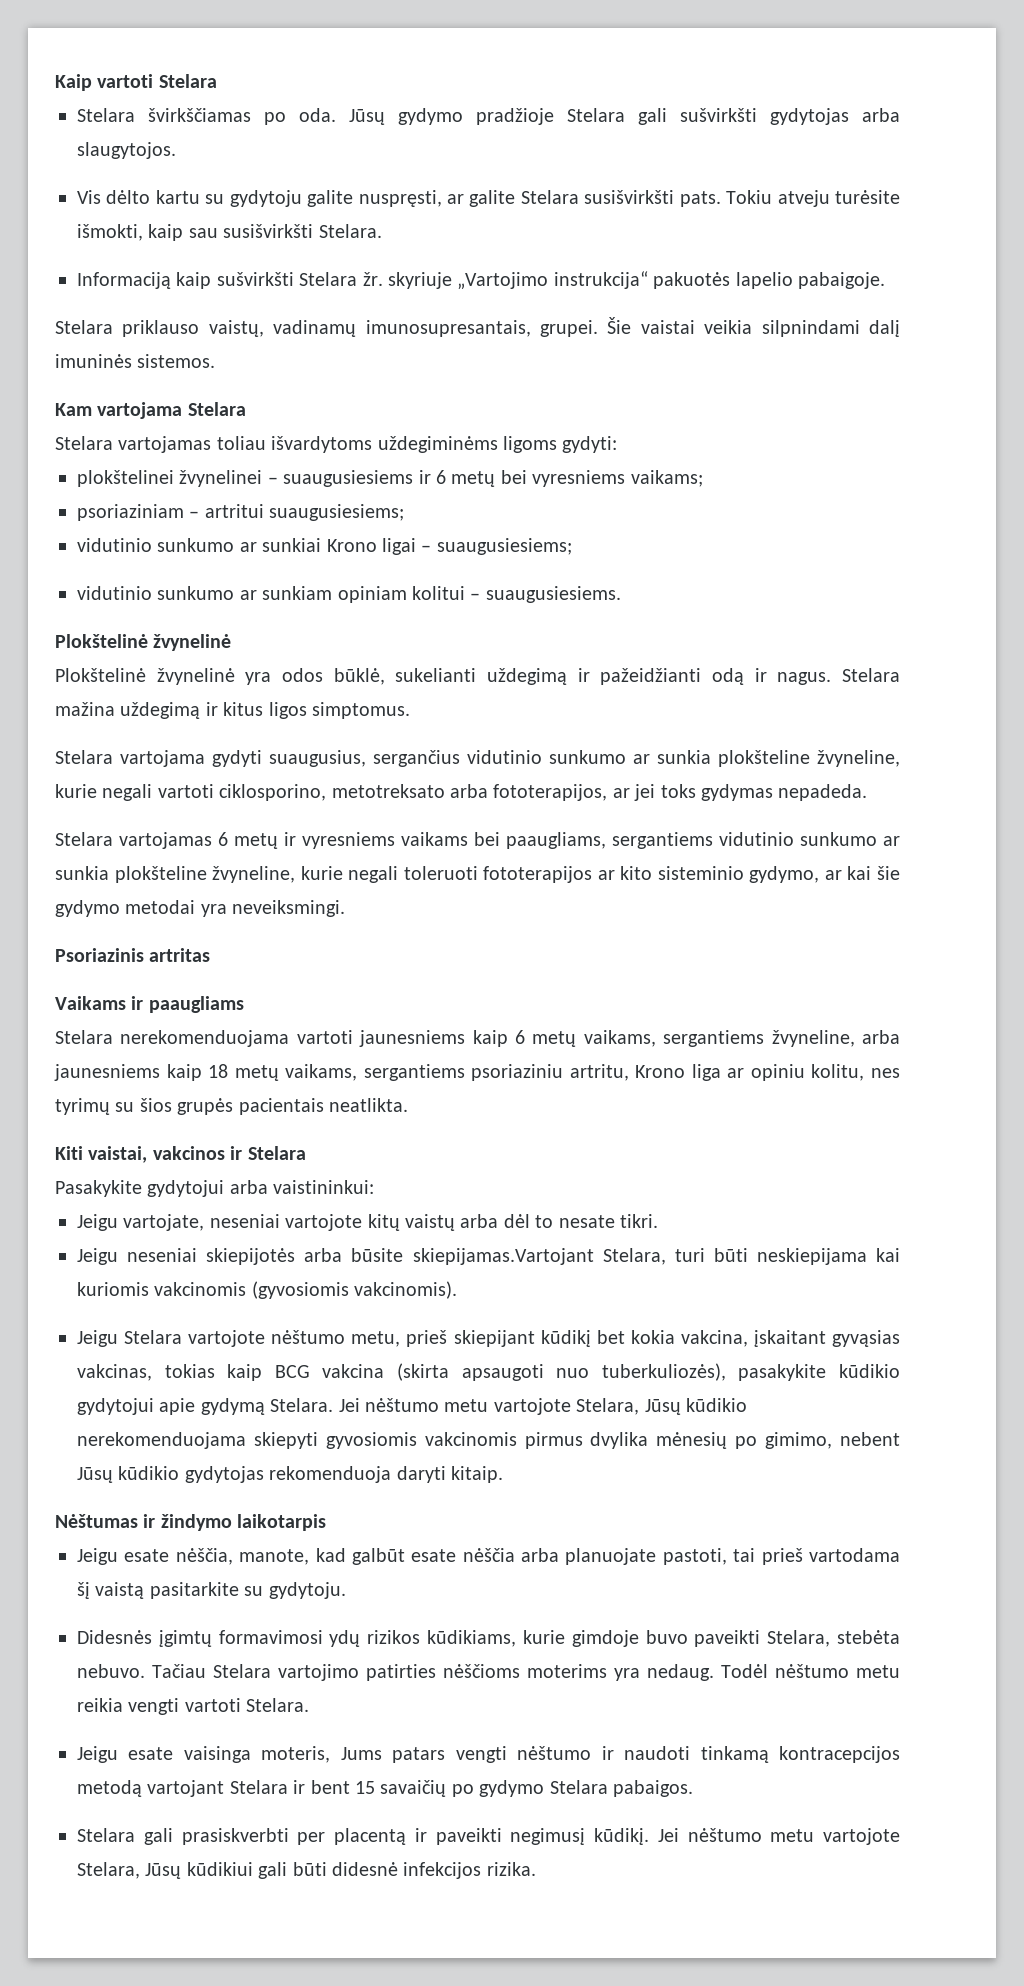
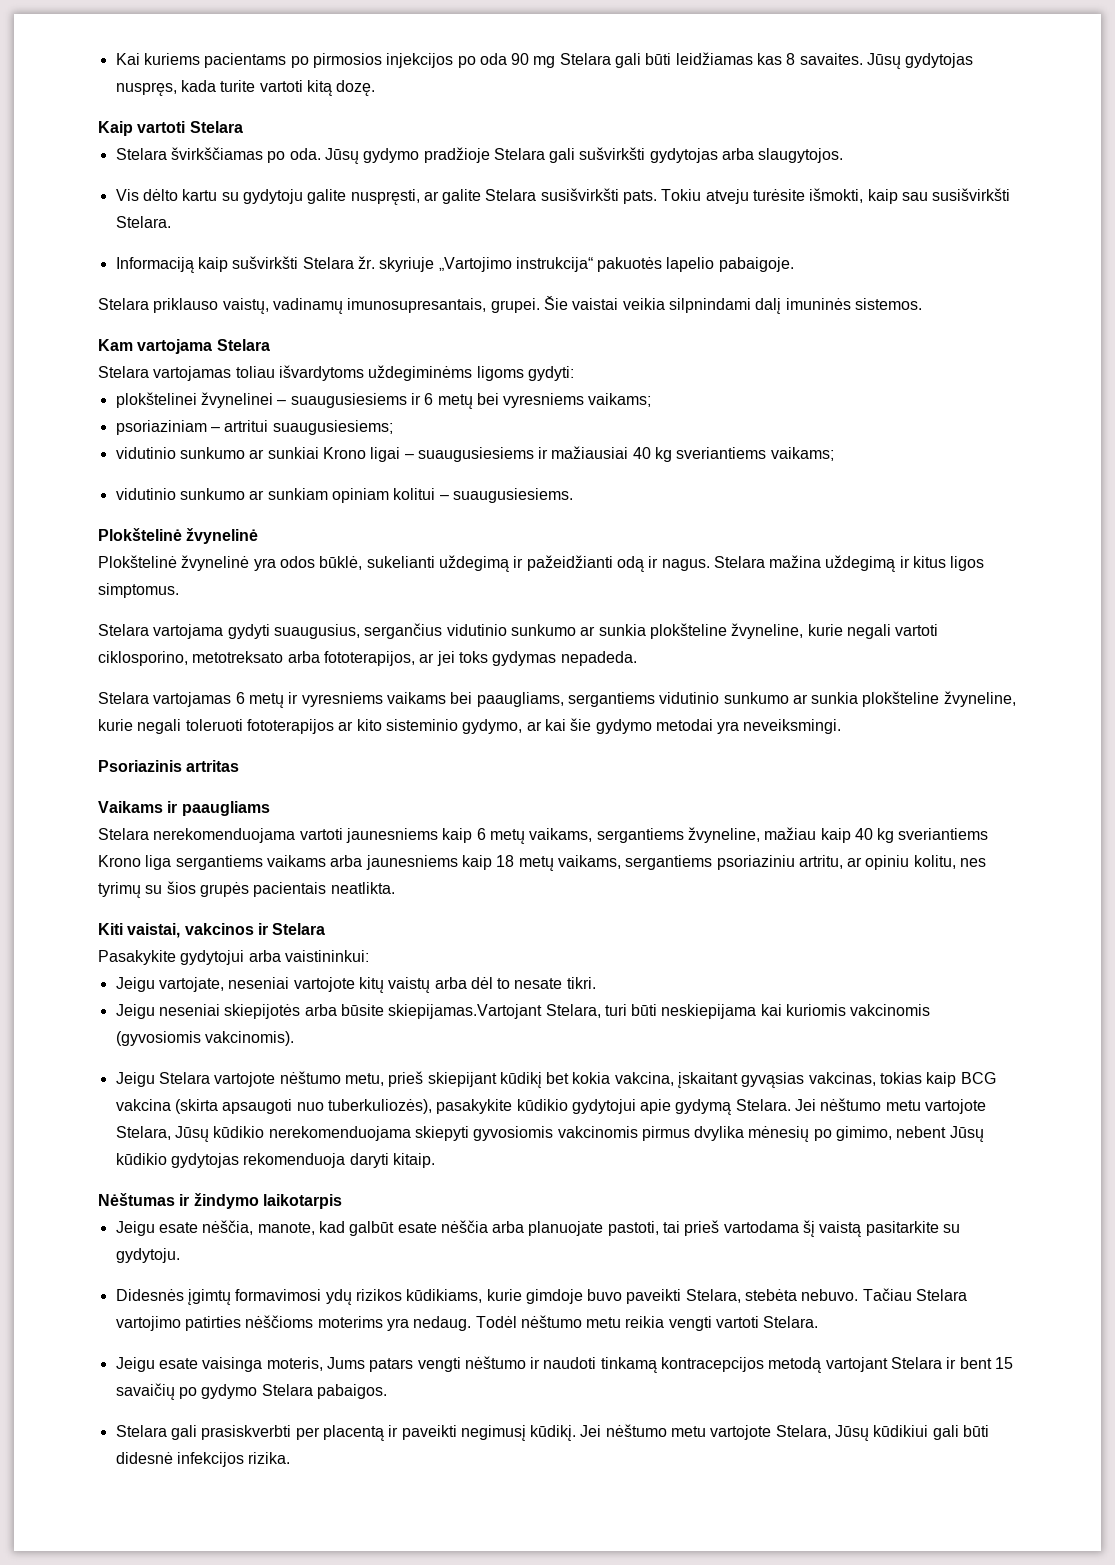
+ Kai kuriems pacientams po pirmosios injekcijos po oda 90 mg Stelara gali būti leidžiamas kas 8 savaites. Jūsų gydytojas nuspręs, kada turite vartoti kitą dozę.
- vidutinio sunkumo ar sunkiai Krono ligai – suaugusiesiems;
+ vidutinio sunkumo ar sunkiai Krono ligai – suaugusiesiems ir mažiausiai 40 kg sveriantiems vaikams;
- Stelara nerekomenduojama vartoti jaunesniems kaip 6 metų vaikams, sergantiems žvyneline, arba jaunesniems kaip 18 metų vaikams, sergantiems psoriaziniu artritu, Krono liga ar opiniu kolitu, nes tyrimų su šios grupės pacientais neatlikta.
+ Stelara nerekomenduojama vartoti jaunesniems kaip 6 metų vaikams, sergantiems žvyneline, mažiau kaip 40 kg sveriantiems Krono liga sergantiems vaikams arba jaunesniems kaip 18 metų vaikams, sergantiems psoriaziniu artritu, ar opiniu kolitu, nes tyrimų su šios grupės pacientais neatlikta.

